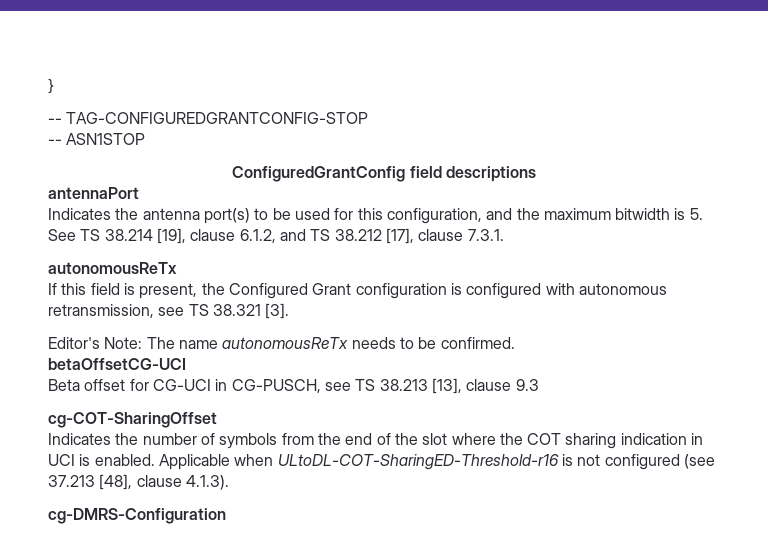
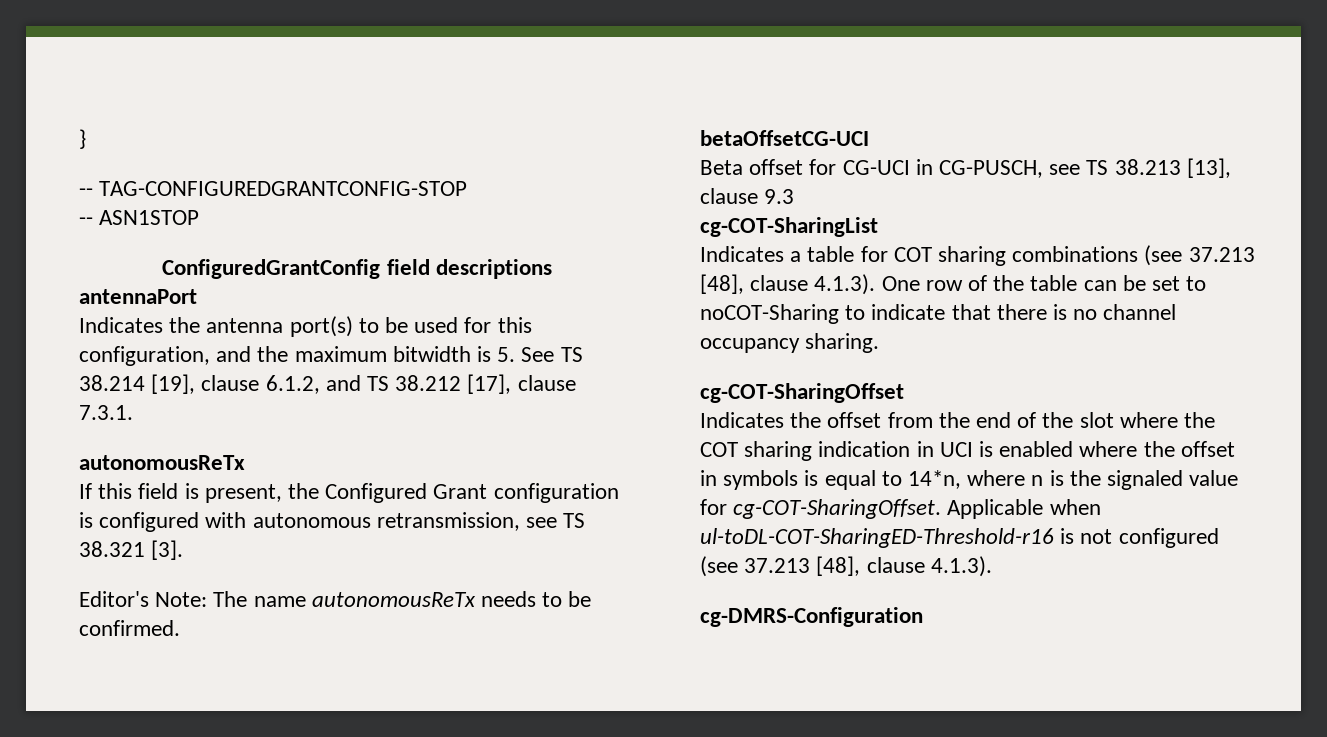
+ cg-COT-SharingList
+ Indicates a table for COT sharing combinations (see 37.213 [48], clause 4.1.3). One row of the table can be set to noCOT-Sharing to indicate that there is no channel occupancy sharing.
- Indicates the number of symbols from the end of the slot where the COT sharing indication in UCI is enabled.
+ Indicates the offset from the end of the slot where the COT sharing indication in UCI is enabled where the offset in symbols is equal to 14*n, where n is the signaled value for cg-COT-SharingOffset.
- Applicable when ULtoDL-COT-SharingED-Threshold-r16 is not configured (see 37.213 [48], clause 4.1.3).
+ Applicable when ul-toDL-COT-SharingED-Threshold-r16 is not configured (see 37.213 [48], clause 4.1.3).

